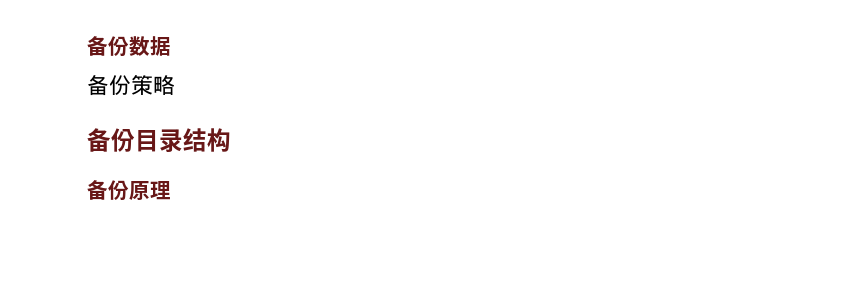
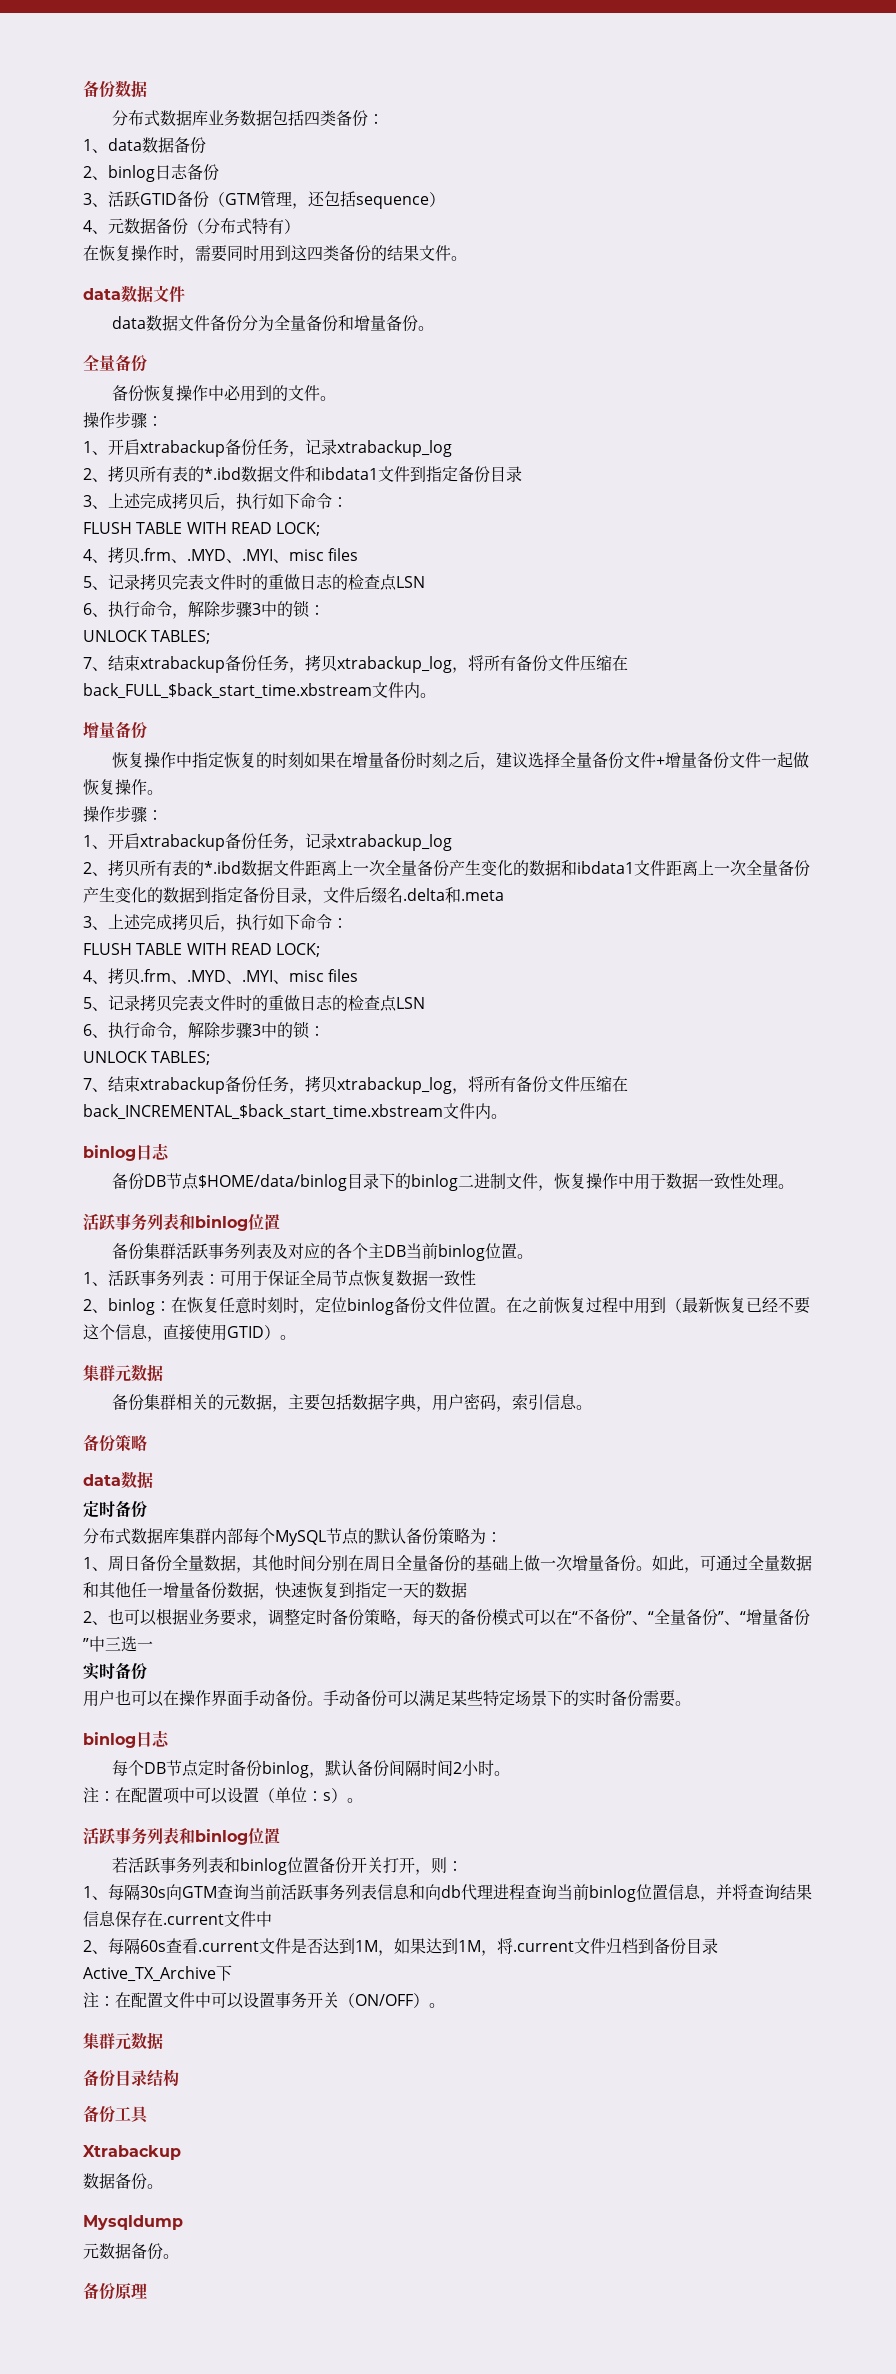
+ 分布式数据库业务数据包括四类备份：
+ 1、data数据备份
+ 2、binlog日志备份
+ 3、活跃GTID备份（GTM管理，还包括sequence）
+ 4、元数据备份（分布式特有）
+ 在恢复操作时，需要同时用到这四类备份的结果文件。
+ data数据文件
+ data数据文件备份分为全量备份和增量备份。
+ 全量备份
+ 备份恢复操作中必用到的文件。
+ 操作步骤：
+ 1、开启xtrabackup备份任务，记录xtrabackup_log
+ 2、拷贝所有表的*.ibd数据文件和ibdata1文件到指定备份目录
+ 3、上述完成拷贝后，执行如下命令：
+ FLUSH TABLE WITH READ LOCK;
+ 4、拷贝.frm、.MYD、.MYI、misc files
+ 5、记录拷贝完表文件时的重做日志的检查点LSN
+ 6、执行命令，解除步骤3中的锁：
+ UNLOCK TABLES;
+ 7、结束xtrabackup备份任务，拷贝xtrabackup_log，将所有备份文件压缩在back_FULL_$back_start_time.xbstream文件内。
+ 增量备份
+ 恢复操作中指定恢复的时刻如果在增量备份时刻之后，建议选择全量备份文件+增量备份文件一起做恢复操作。
+ 操作步骤：
+ 1、开启xtrabackup备份任务，记录xtrabackup_log
+ 2、拷贝所有表的*.ibd数据文件距离上一次全量备份产生变化的数据和ibdata1文件距离上一次全量备份产生变化的数据到指定备份目录，文件后缀名.delta和.meta
+ 3、上述完成拷贝后，执行如下命令：
+ FLUSH TABLE WITH READ LOCK;
+ 4、拷贝.frm、.MYD、.MYI、misc files
+ 5、记录拷贝完表文件时的重做日志的检查点LSN
+ 6、执行命令，解除步骤3中的锁：
+ UNLOCK TABLES;
+ 7、结束xtrabackup备份任务，拷贝xtrabackup_log，将所有备份文件压缩在back_INCREMENTAL_$back_start_time.xbstream文件内。
+ binlog日志
+ 备份DB节点$HOME/data/binlog目录下的binlog二进制文件，恢复操作中用于数据一致性处理。
+ 活跃事务列表和binlog位置
+ 备份集群活跃事务列表及对应的各个主DB当前binlog位置。
+ 1、活跃事务列表：可用于保证全局节点恢复数据一致性
+ 2、binlog：在恢复任意时刻时，定位binlog备份文件位置。在之前恢复过程中用到（最新恢复已经不要这个信息，直接使用GTID）。
+ 集群元数据
+ 备份集群相关的元数据，主要包括数据字典，用户密码，索引信息。
  备份策略
+ data数据
+ 定时备份
+ 分布式数据库集群内部每个MySQL节点的默认备份策略为：
+ 1、周日备份全量数据，其他时间分别在周日全量备份的基础上做一次增量备份。如此，可通过全量数据和其他任一增量备份数据，快速恢复到指定一天的数据
+ 2、也可以根据业务要求，调整定时备份策略，每天的备份模式可以在“不备份”、“全量备份”、“增量备份”中三选一
+ 实时备份
+ 用户也可以在操作界面手动备份。手动备份可以满足某些特定场景下的实时备份需要。
+ binlog日志
+ 每个DB节点定时备份binlog，默认备份间隔时间2小时。
+ 注：在配置项中可以设置（单位：s）。
+ 活跃事务列表和binlog位置
+ 若活跃事务列表和binlog位置备份开关打开，则：
+ 1、每隔30s向GTM查询当前活跃事务列表信息和向db代理进程查询当前binlog位置信息，并将查询结果信息保存在.current文件中
+ 2、每隔60s查看.current文件是否达到1M，如果达到1M，将.current文件归档到备份目录Active_TX_Archive下
+ 注：在配置文件中可以设置事务开关（ON/OFF）。
+ 集群元数据
  备份目录结构
+ 备份工具
+ Xtrabackup
+ 数据备份。
+ Mysqldump
+ 元数据备份。

